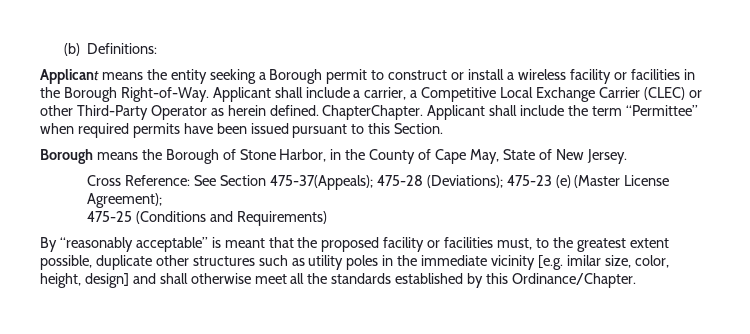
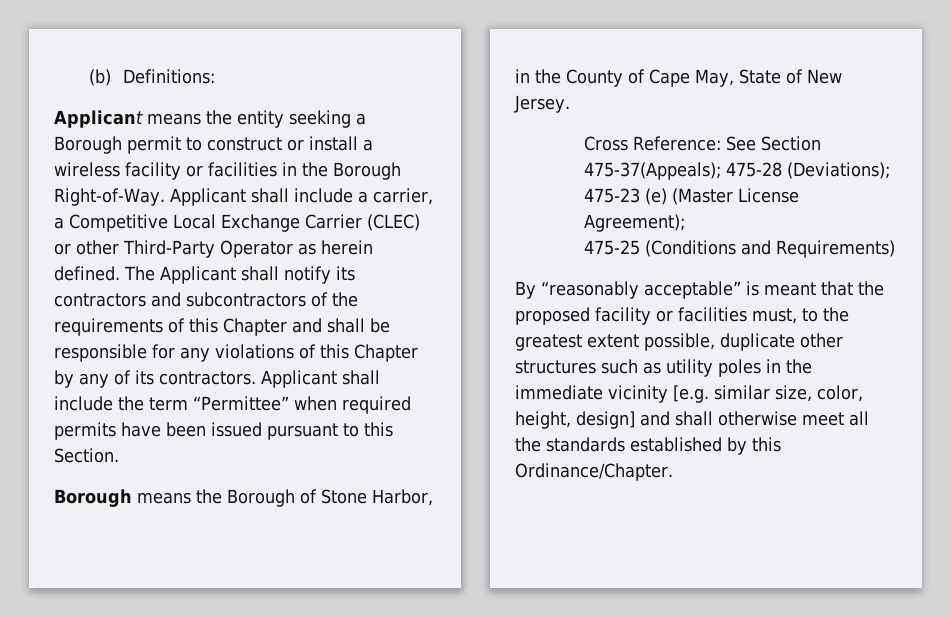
- ChapterChapter.
+ The Applicant shall notify its contractors and subcontractors of the requirements of this Chapter and shall be responsible for any violations of this Chapter by any of its contractors.
- By “reasonably acceptable” is meant that the proposed facility or facilities must, to the greatest extent possible, duplicate other structures such as utility poles in the immediate vicinity [e.g. imilar size, color, height, design] and shall otherwise meet all the standards established by this Ordinance/Chapter.
+ By “reasonably acceptable” is meant that the proposed facility or facilities must, to the greatest extent possible, duplicate other structures such as utility poles in the immediate vicinity [e.g. similar size, color, height, design] and shall otherwise meet all the standards established by this Ordinance/Chapter.

